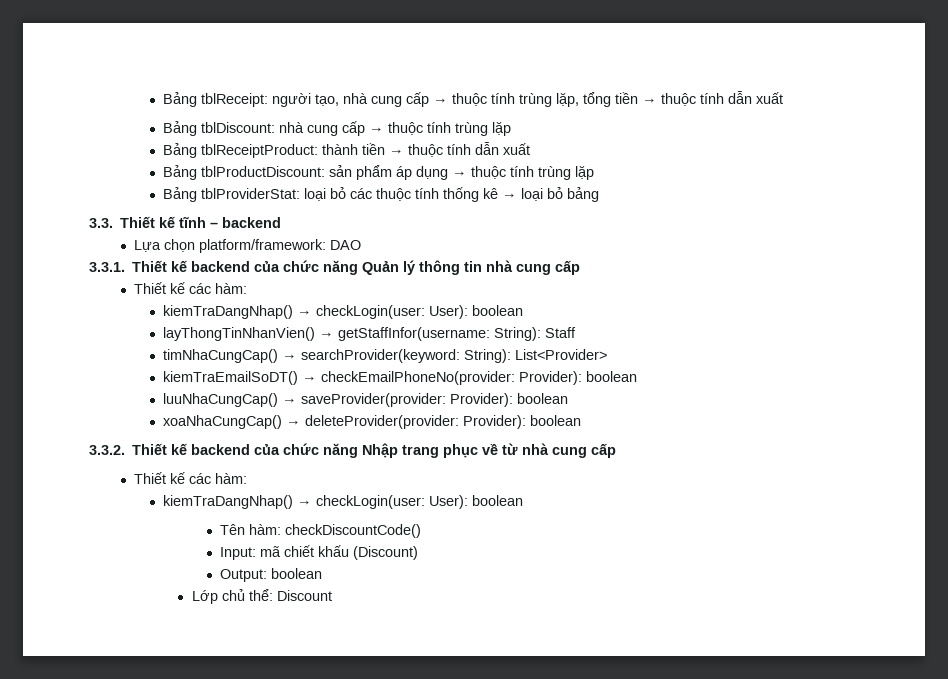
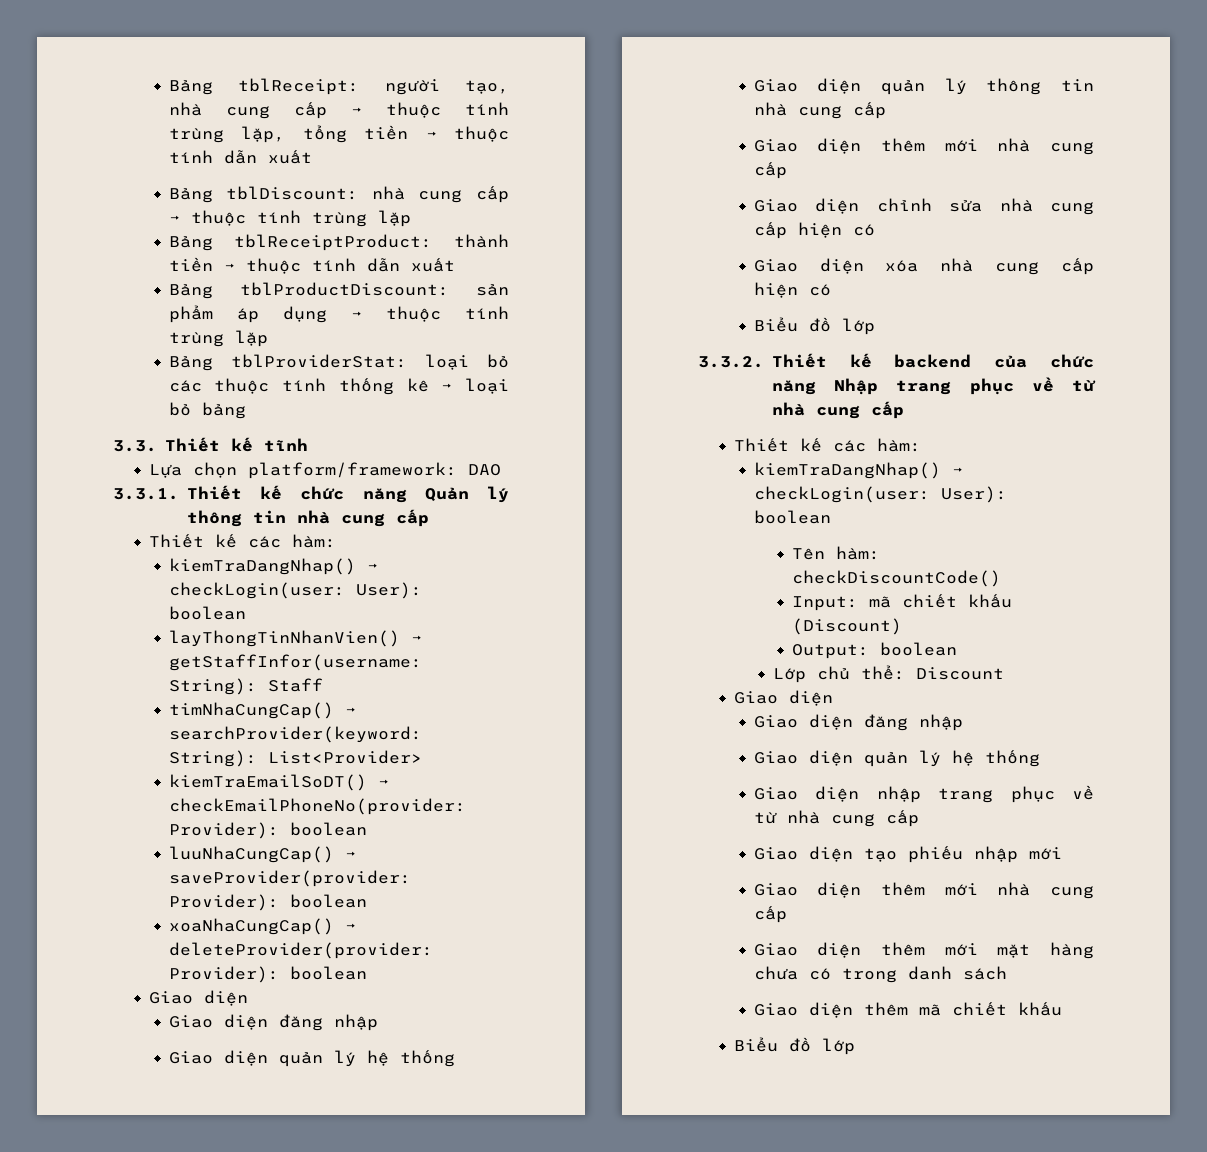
- 3.3. Thiết kế tĩnh – backend
+ 3.3. Thiết kế tĩnh
- 3.3.1. Thiết kế backend của chức năng Quản lý thông tin nhà cung cấp
+ 3.3.1. Thiết kế chức năng Quản lý thông tin nhà cung cấp
  xoaNhaCungCap() → deleteProvider(provider: Provider): boolean
+ Giao diện
+ Giao diện đăng nhập
+ Giao diện quản lý hệ thống
+ Giao diện quản lý thông tin nhà cung cấp
+ Giao diện thêm mới nhà cung cấp
+ Giao diện chỉnh sửa nhà cung cấp hiện có
+ Giao diện xóa nhà cung cấp hiện có
+ Biểu đồ lớp
  Lớp chủ thể: Discount
+ Giao diện
+ Giao diện đăng nhập
+ Giao diện quản lý hệ thống
+ Giao diện nhập trang phục về từ nhà cung cấp
+ Giao diện tạo phiếu nhập mới
+ Giao diện thêm mới nhà cung cấp
+ Giao diện thêm mới mặt hàng chưa có trong danh sách
+ Giao diện thêm mã chiết khấu
+ Biểu đồ lớp

